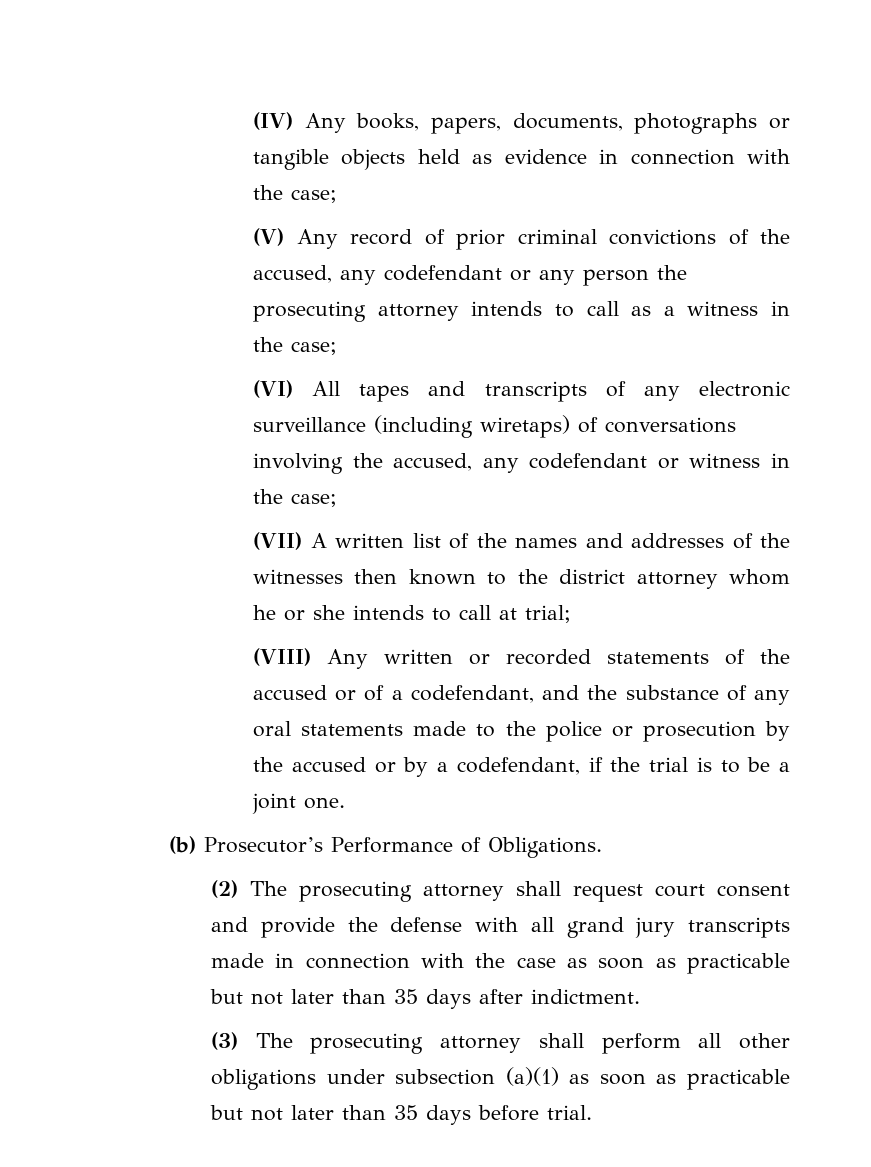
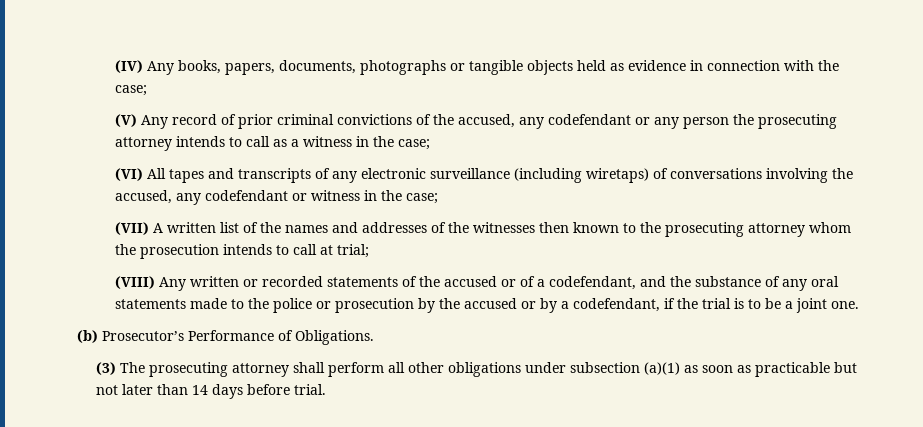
- (VII) A written list of the names and addresses of the witnesses then known to the district attorney whom he or she intends to call at trial;
+ (VII) A written list of the names and addresses of the witnesses then known to the prosecuting attorney whom the prosecution intends to call at trial;
- (2) The prosecuting attorney shall request court consent and provide the defense with all grand jury transcripts made in connection with the case as soon as practicable but not later than 35 days after indictment.
- (3) The prosecuting attorney shall perform all other obligations under subsection (a)(1) as soon as practicable but not later than 35 days before trial.
+ (3) The prosecuting attorney shall perform all other obligations under subsection (a)(1) as soon as practicable but not later than 14 days before trial.

